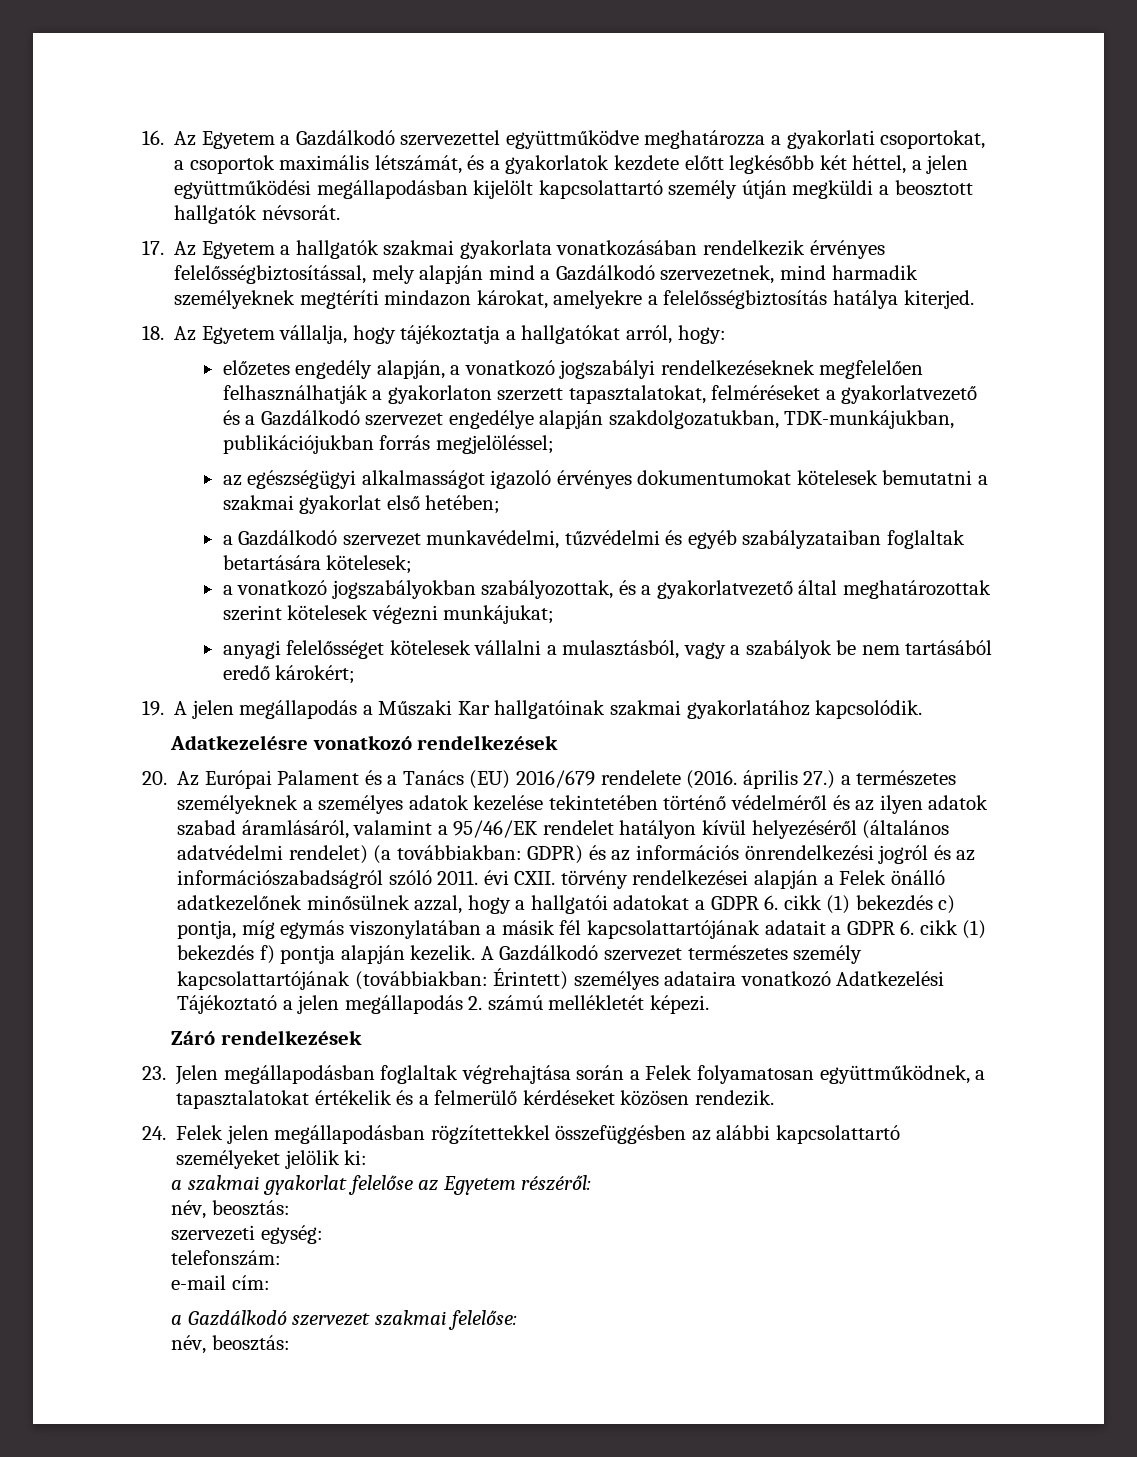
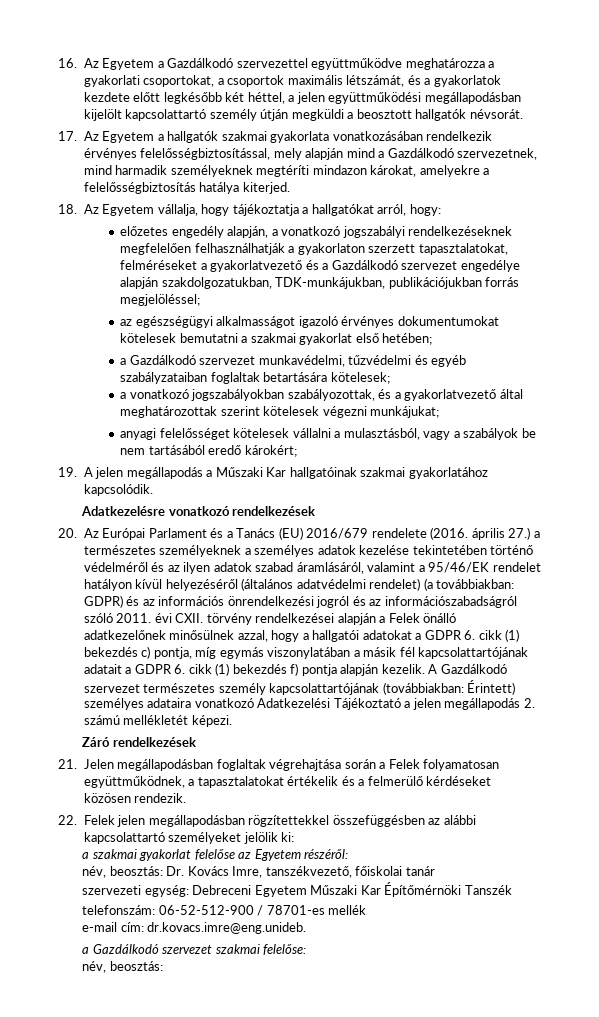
- 20. Az Európai Palament és a Tanács (EU) 2016/679 rendelete (2016. április 27.) a természetes személyeknek a személyes adatok kezelése tekintetében történő védelméről és az ilyen adatok szabad áramlásáról, valamint a 95/46/EK rendelet hatályon kívül helyezéséről (általános adatvédelmi rendelet) (a továbbiakban:
+ 20. Az Európai Parlament és a Tanács (EU) 2016/679 rendelete (2016. április 27.) a természetes személyeknek a személyes adatok kezelése tekintetében történő védelméről és az ilyen adatok szabad áramlásáról, valamint a 95/46/EK rendelet hatályon kívül helyezéséről (általános adatvédelmi rendelet) (a továbbiakban:
- 23. Jelen megállapodásban foglaltak végrehajtása során a Felek folyamatosan együttműködnek, a tapasztalatokat értékelik és a felmerülő kérdéseket közösen rendezik.
+ 21. Jelen megállapodásban foglaltak végrehajtása során a Felek folyamatosan együttműködnek, a tapasztalatokat értékelik és a felmerülő kérdéseket közösen rendezik.
- 24. Felek jelen megállapodásban rögzítettekkel összefüggésben az alábbi kapcsolattartó személyeket jelölik ki:
+ 22. Felek jelen megállapodásban rögzítettekkel összefüggésben az alábbi kapcsolattartó személyeket jelölik ki:
  a szakmai gyakorlat felelőse az Egyetem részéről:
- név, beosztás:
- szervezeti egység:
- telefonszám:
+ név, beosztás: Dr. Kovács Imre, tanszékvezető, főiskolai tanár
+ szervezeti egység: Debreceni Egyetem Műszaki Kar Építőmérnöki Tanszék
+ telefonszám: 06-52-512-900 / 78701-es mellék
- e-mail cím:
+ e-mail cím: dr.kovacs.imre@eng.unideb.

